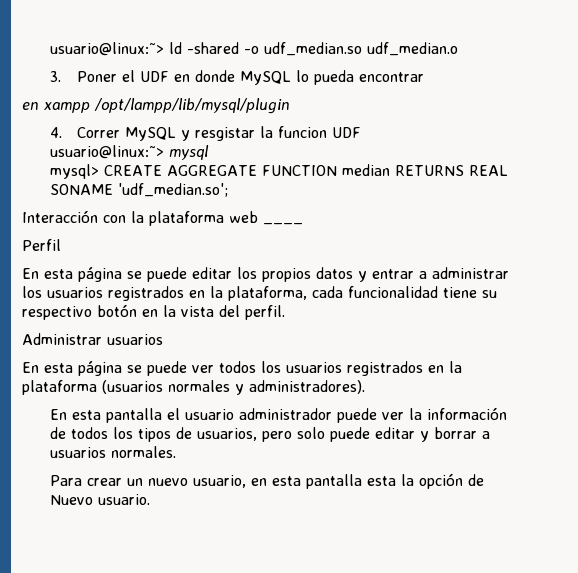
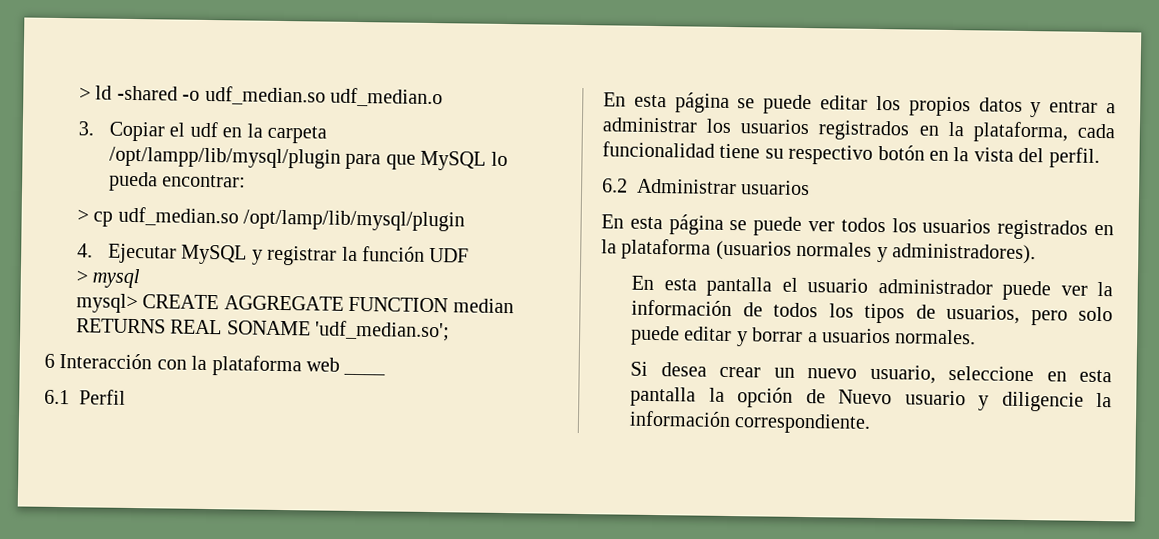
- usuario@linux:˜> ld -shared -o udf_median.so udf_median.o
+ > ld -shared -o udf_median.so udf_median.o
- 3. Poner el UDF en donde MySQL lo pueda encontrar
- en xampp /opt/lampp/lib/mysql/plugin
+ 3. Copiar el udf en la carpeta /opt/lampp/lib/mysql/plugin para que MySQL lo pueda encontrar:
+ > cp udf_median.so /opt/lamp/lib/mysql/plugin
- 4. Correr MySQL y resgistar la funcion UDF
+ 4. Ejecutar MySQL y registrar la función UDF
- usuario@linux:˜> mysql
+ > mysql
- Interacción con la plataforma web ____
+ 6 Interacción con la plataforma web ____
- Perfil
+ 6.1 Perfil
- Administrar usuarios
+ 6.2 Administrar usuarios
- Para crear un nuevo usuario, en esta pantalla esta la opción de Nuevo usuario.
+ Si desea crear un nuevo usuario, seleccione en esta pantalla la opción de Nuevo usuario y diligencie la información correspondiente.

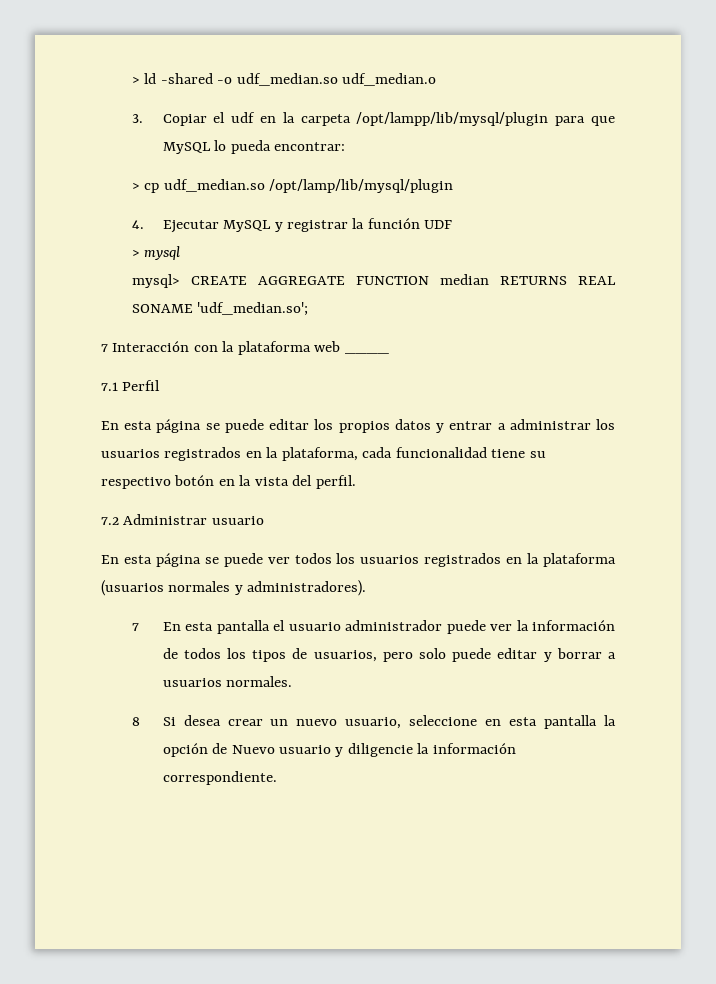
- 6 Interacción con la plataforma web ____
+ 7 Interacción con la plataforma web ____
- 6.1 Perfil
+ 7.1 Perfil
- 6.2 Administrar usuarios
+ 7.2 Administrar usuario
- En esta pantalla el usuario administrador puede ver la información de todos los tipos de usuarios, pero solo puede editar y borrar a usuarios normales.
+ 7 En esta pantalla el usuario administrador puede ver la información de todos los tipos de usuarios, pero solo puede editar y borrar a usuarios normales.
- Si desea crear un nuevo usuario, seleccione en esta pantalla la opción de Nuevo usuario y diligencie la información correspondiente.
+ 8 Si desea crear un nuevo usuario, seleccione en esta pantalla la opción de Nuevo usuario y diligencie la información correspondiente.

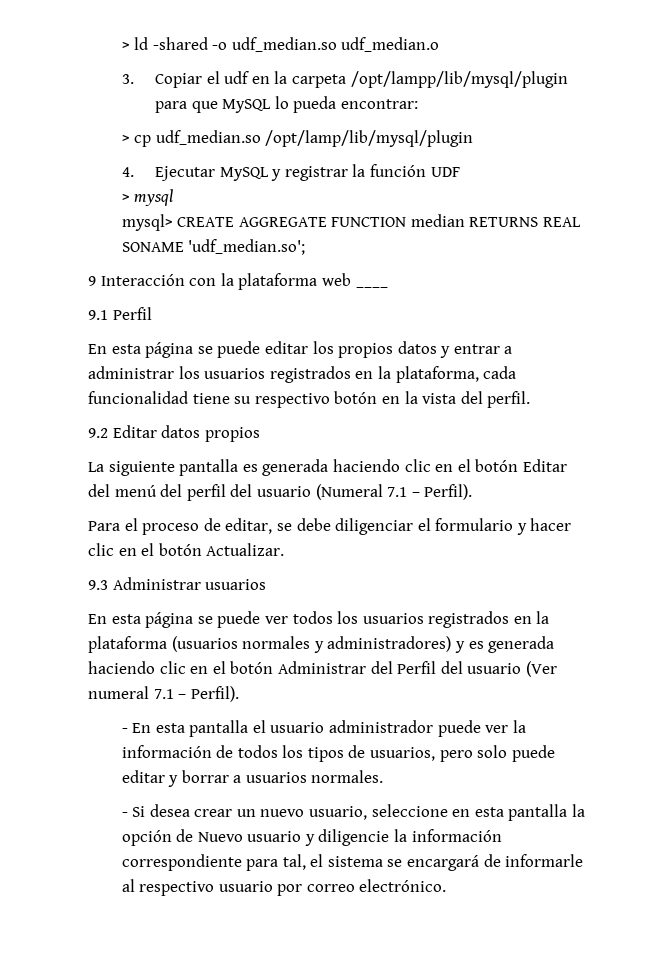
- 7 Interacción con la plataforma web ____
+ 9 Interacción con la plataforma web ____
- 7.1 Perfil
+ 9.1 Perfil
- 7.2 Administrar usuario
+ 9.2 Editar datos propios
+ La siguiente pantalla es generada haciendo clic en el botón Editar del menú del perfil del usuario (Numeral 7.1 – Perfil).
+ Para el proceso de editar, se debe diligenciar el formulario y hacer clic en el botón Actualizar.
+ 9.3 Administrar usuarios
- En esta página se puede ver todos los usuarios registrados en la plataforma (usuarios normales y administradores).
- 7 En esta pantalla el usuario administrador puede ver la información de todos los tipos de usuarios, pero solo puede editar y borrar a usuarios normales.
+ En esta página se puede ver todos los usuarios registrados en la plataforma (usuarios normales y administradores) y es generada haciendo clic en el botón Administrar del Perfil del usuario (Ver numeral 7.1 – Perfil).
+ - En esta pantalla el usuario administrador puede ver la información de todos los tipos de usuarios, pero solo puede editar y borrar a usuarios normales.
- 8 Si desea crear un nuevo usuario, seleccione en esta pantalla la opción de Nuevo usuario y diligencie la información correspondiente.
+ - Si desea crear un nuevo usuario, seleccione en esta pantalla la opción de Nuevo usuario y diligencie la información correspondiente para tal, el sistema se encargará de informarle al respectivo usuario por correo electrónico.

